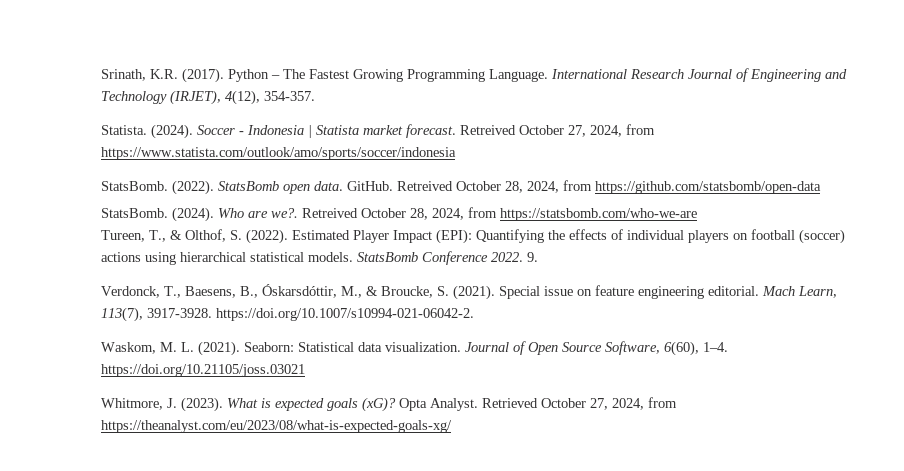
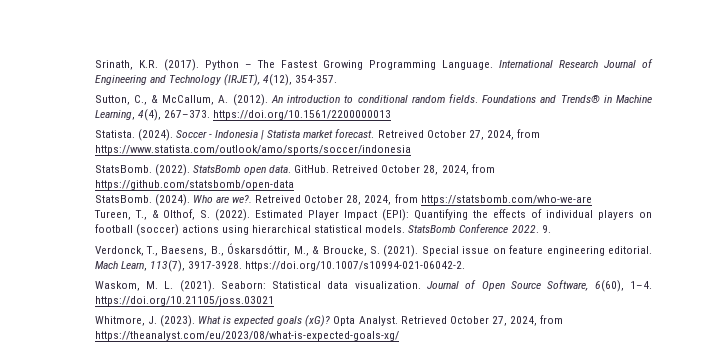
+ Sutton, C., & McCallum, A. (2012). An introduction to conditional random fields. Foundations and Trends® in Machine Learning, 4(4), 267–373. https://doi.org/10.1561/2200000013

